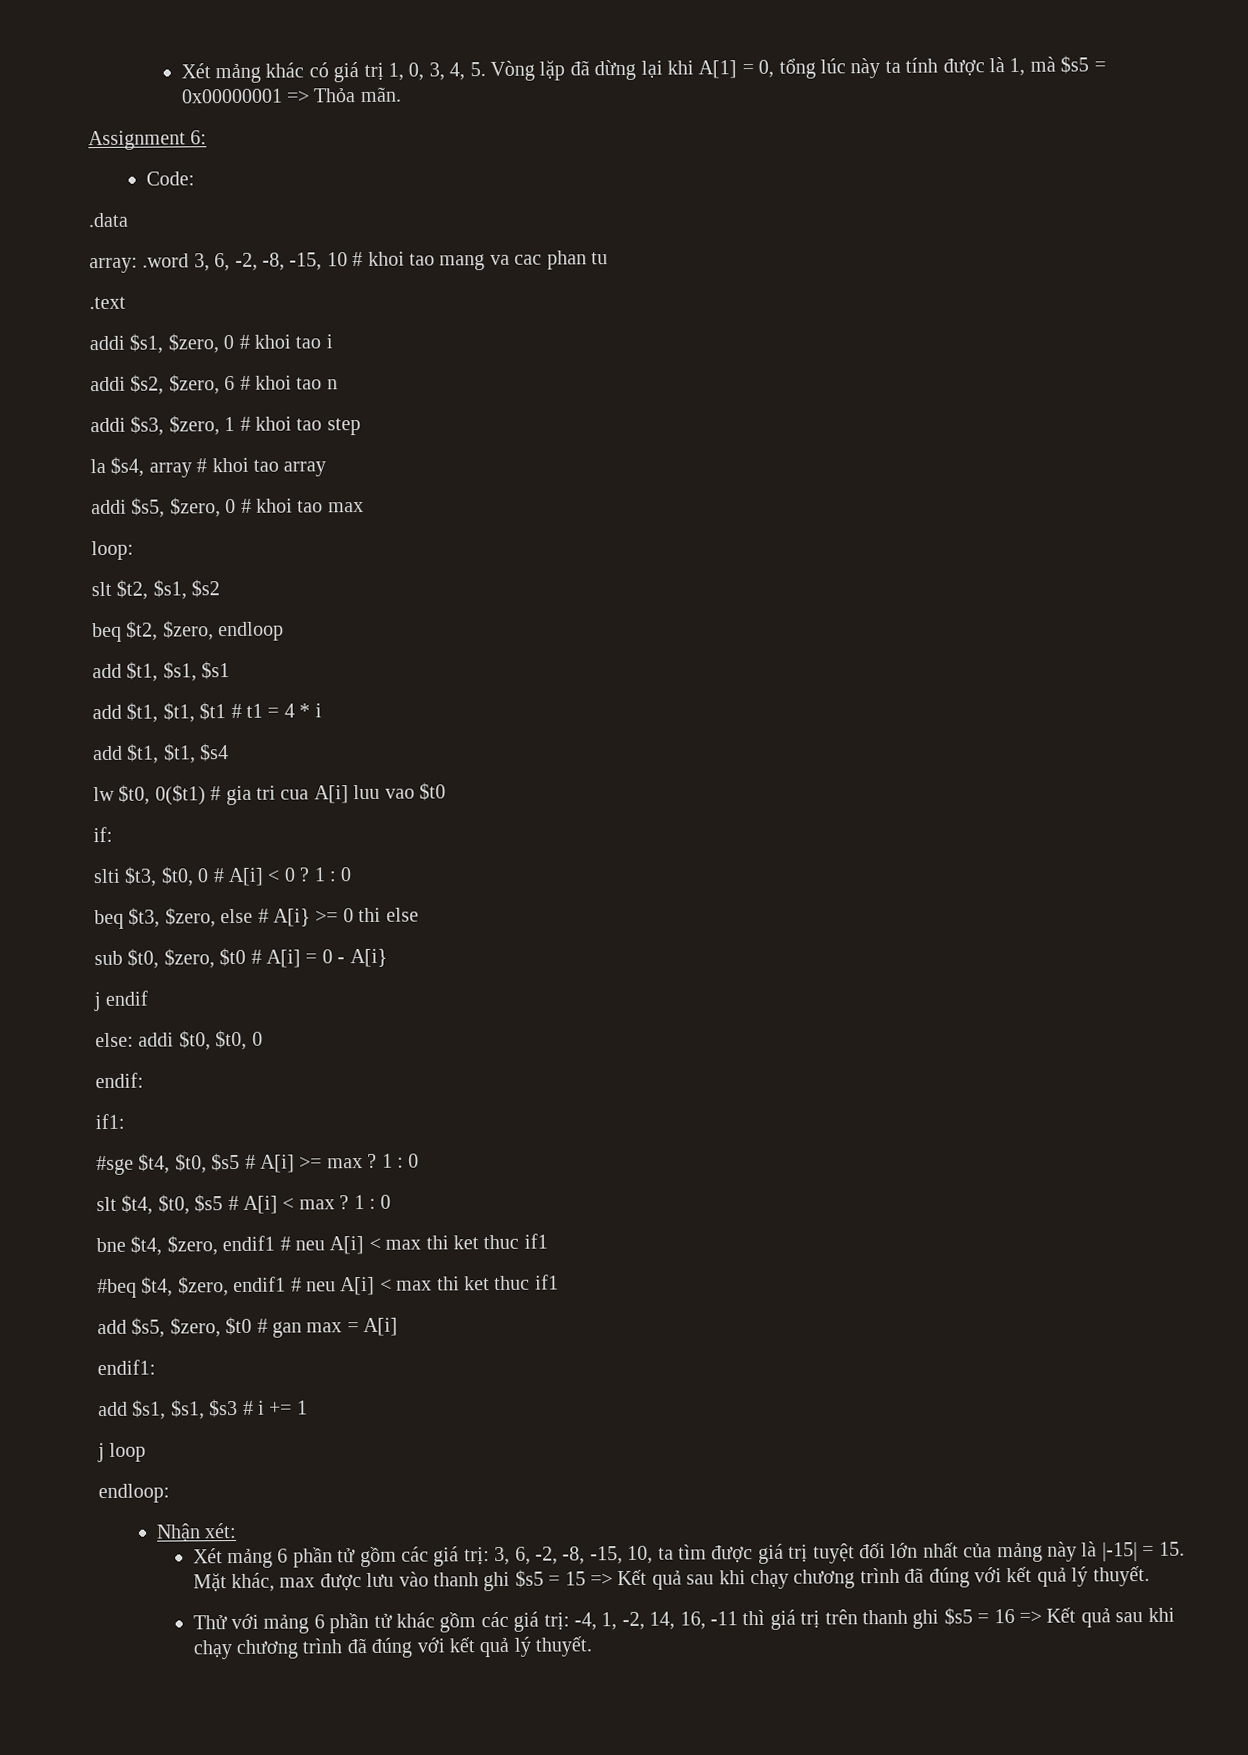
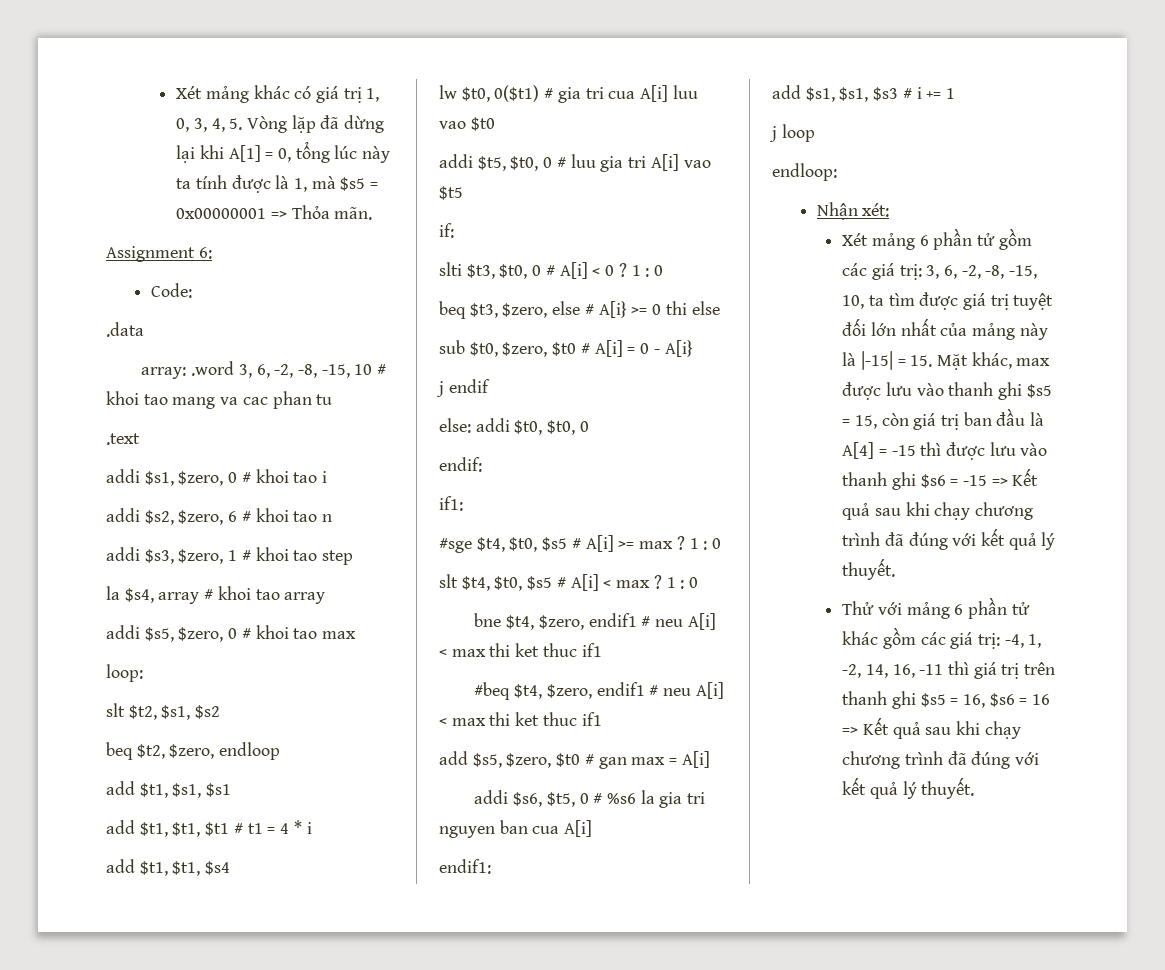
+ addi $t5, $t0, 0 # luu gia tri A[i] vao $t5
+ addi $s6, $t5, 0 # %s6 la gia tri nguyen ban cua A[i]
- Xét mảng 6 phần tử gồm các giá trị: 3, 6, -2, -8, -15, 10, ta tìm được giá trị tuyệt đối lớn nhất của mảng này là |-15| = 15. Mặt khác, max được lưu vào thanh ghi $s5 = 15 => Kết quả sau khi chạy chương trình đã đúng với kết quả lý thuyết.
+ Xét mảng 6 phần tử gồm các giá trị: 3, 6, -2, -8, -15, 10, ta tìm được giá trị tuyệt đối lớn nhất của mảng này là |-15| = 15. Mặt khác, max được lưu vào thanh ghi $s5 = 15, còn giá trị ban đầu là A[4] = -15 thì được lưu vào thanh ghi $s6 = -15 => Kết quả sau khi chạy chương trình đã đúng với kết quả lý thuyết.
- Thử với mảng 6 phần tử khác gồm các giá trị: -4, 1, -2, 14, 16, -11 thì giá trị trên thanh ghi $s5 = 16 => Kết quả sau khi chạy chương trình đã đúng với kết quả lý thuyết.
+ Thử với mảng 6 phần tử khác gồm các giá trị: -4, 1, -2, 14, 16, -11 thì giá trị trên thanh ghi $s5 = 16, $s6 = 16 => Kết quả sau khi chạy chương trình đã đúng với kết quả lý thuyết.

